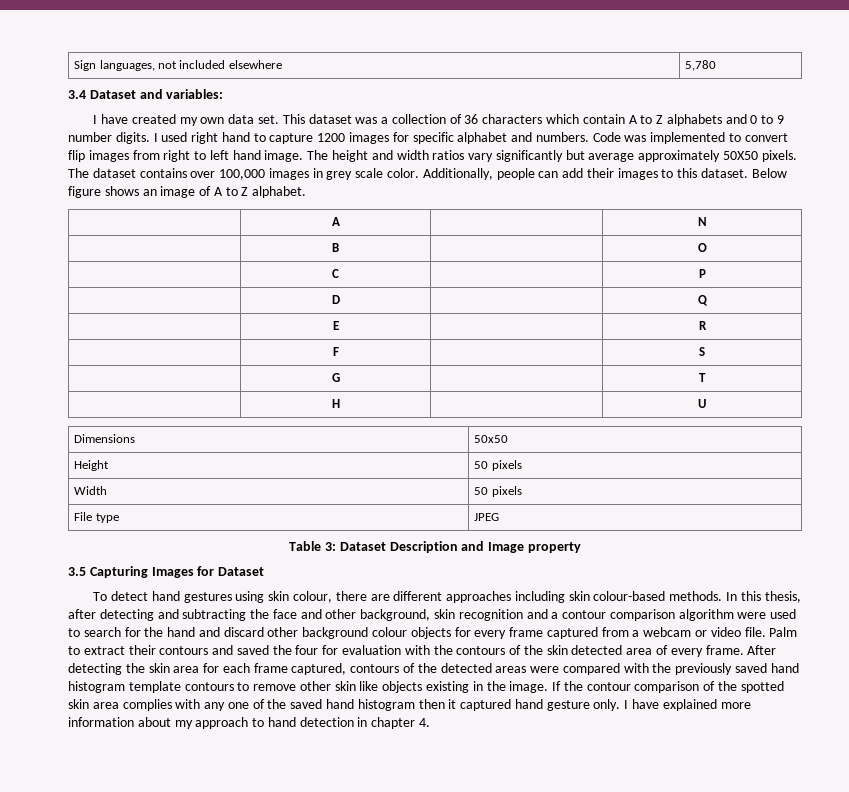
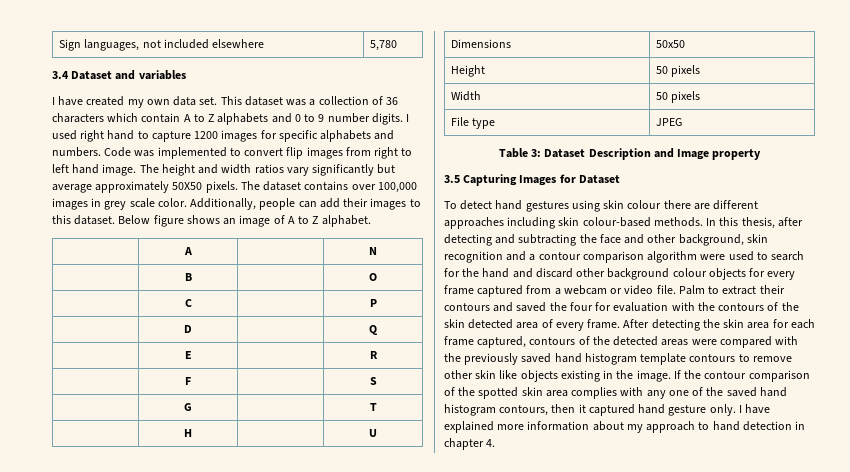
- 3.4 Dataset and variables:
+ 3.4 Dataset and variables
- I used right hand to capture 1200 images for specific alphabet and numbers.
+ I used right hand to capture 1200 images for specific alphabets and numbers.
- To detect hand gestures using skin colour, there are different approaches including skin colour-based methods.
+ To detect hand gestures using skin colour there are different approaches including skin colour-based methods.
- If the contour comparison of the spotted skin area complies with any one of the saved hand histogram then it captured hand gesture only.
+ If the contour comparison of the spotted skin area complies with any one of the saved hand histogram contours, then it captured hand gesture only.

